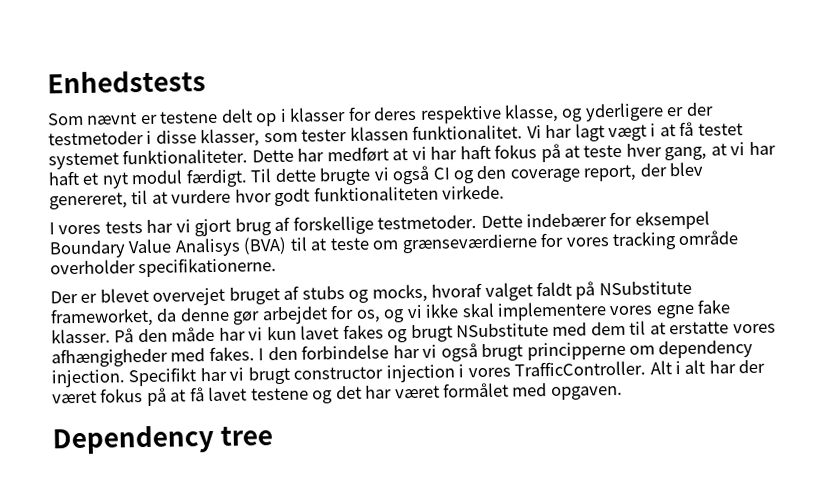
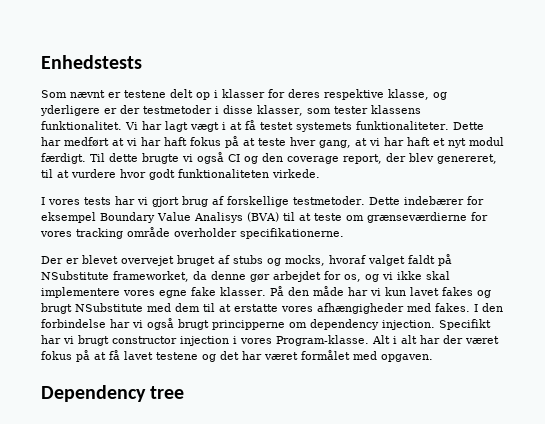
- Som nævnt er testene delt op i klasser for deres respektive klasse, og yderligere er der testmetoder i disse klasser, som tester klassen funktionalitet.
+ Som nævnt er testene delt op i klasser for deres respektive klasse, og yderligere er der testmetoder i disse klasser, som tester klassens funktionalitet.
- Vi har lagt vægt i at få testet systemet funktionaliteter.
+ Vi har lagt vægt i at få testet systemets funktionaliteter.
- Specifikt har vi brugt constructor injection i vores TrafficController.
+ Specifikt har vi brugt constructor injection i vores Program-klasse.

